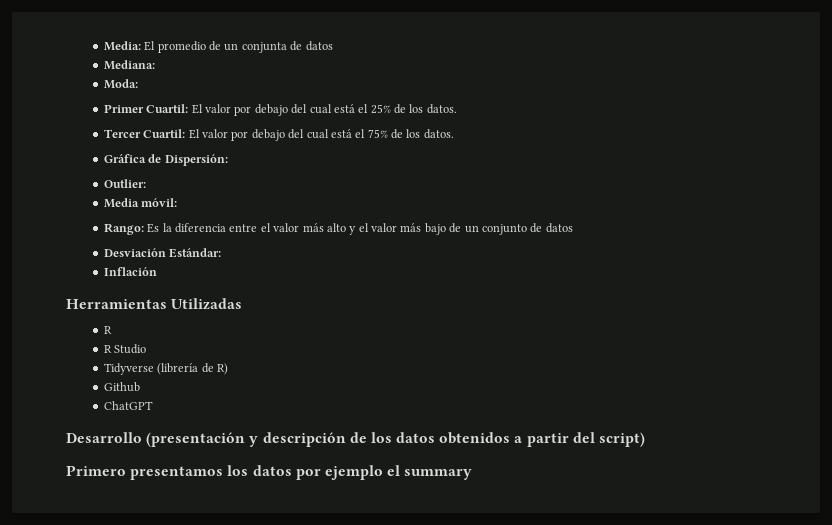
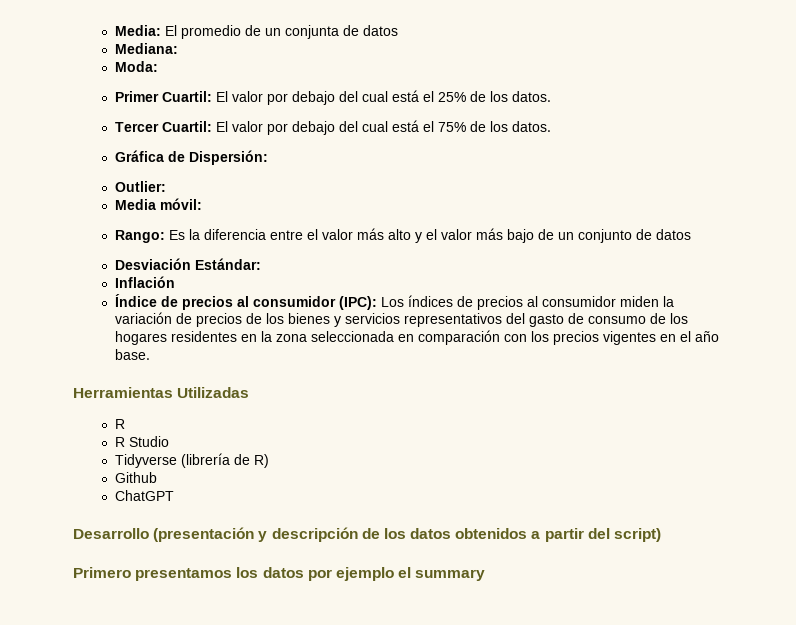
+ Índice de precios al consumidor (IPC): Los índices de precios al consumidor miden la variación de precios de los bienes y servicios representativos del gasto de consumo de los hogares residentes en la zona seleccionada en comparación con los precios vigentes en el año base.

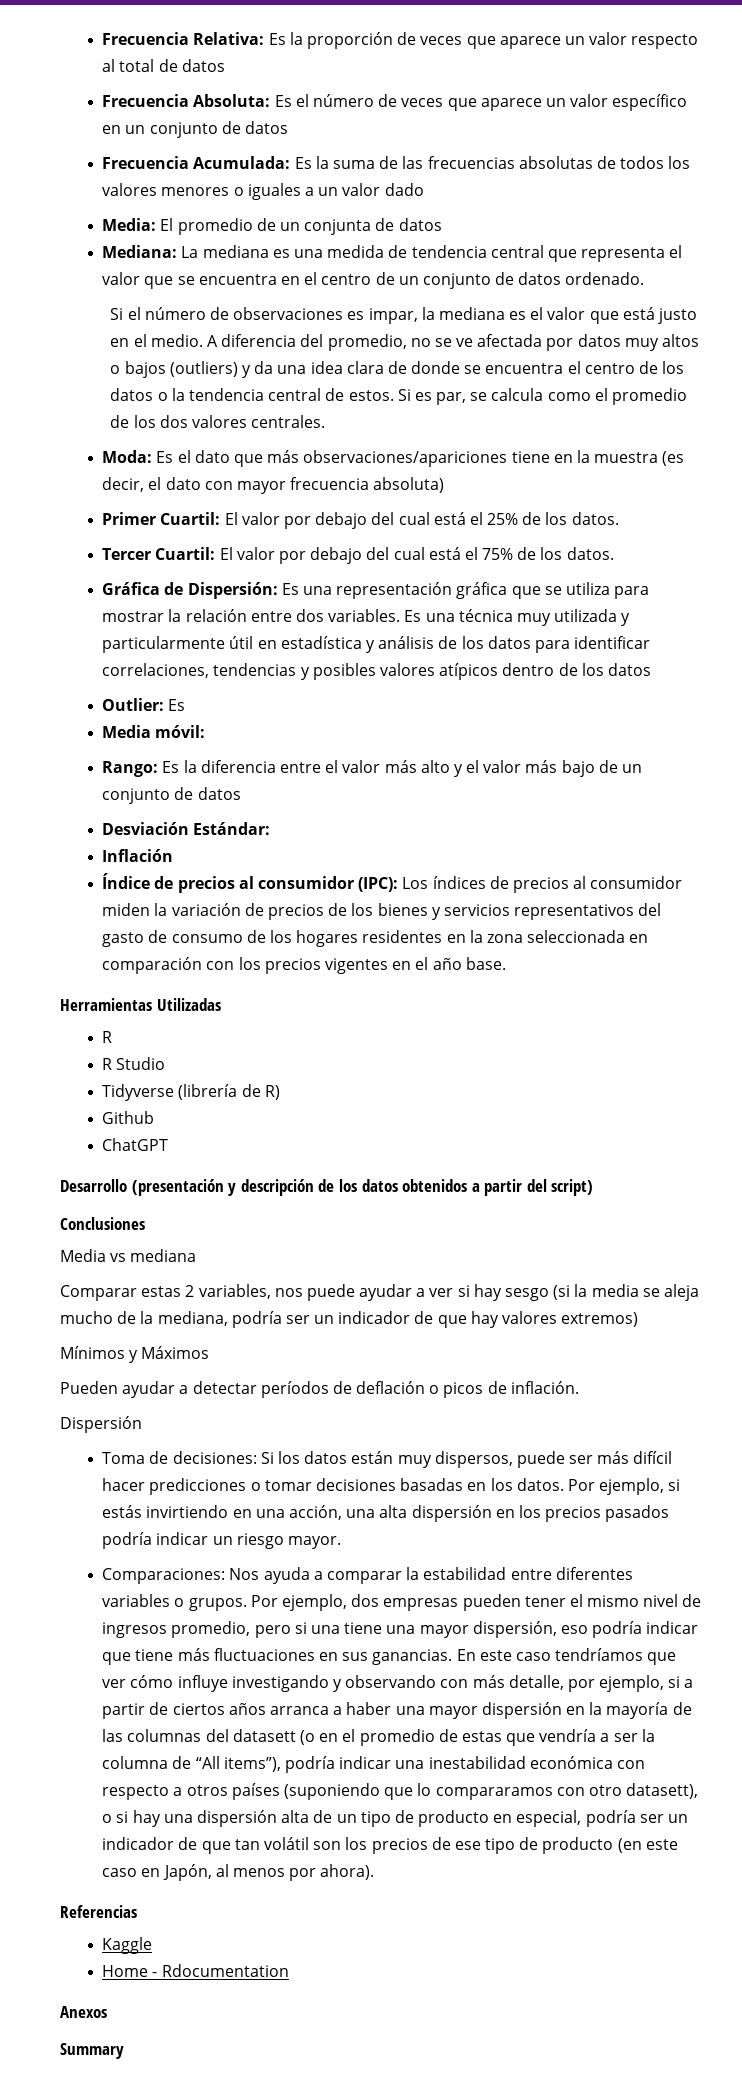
+ Frecuencia Relativa: Es la proporción de veces que aparece un valor respecto al total de datos
+ Frecuencia Absoluta: Es el número de veces que aparece un valor específico en un conjunto de datos
+ Frecuencia Acumulada: Es la suma de las frecuencias absolutas de todos los valores menores o iguales a un valor dado
- Mediana:
- Moda:
+ Mediana: La mediana es una medida de tendencia central que representa el valor que se encuentra en el centro de un conjunto de datos ordenado.
+ Si el número de observaciones es impar, la mediana es el valor que está justo en el medio. A diferencia del promedio, no se ve afectada por datos muy altos o bajos (outliers) y da una idea clara de donde se encuentra el centro de los datos o la tendencia central de estos. Si es par, se calcula como el promedio de los dos valores centrales.
+ Moda: Es el dato que más observaciones/apariciones tiene en la muestra (es decir, el dato con mayor frecuencia absoluta)
- Gráfica de Dispersión:
+ Gráfica de Dispersión: Es una representación gráfica que se utiliza para mostrar la relación entre dos variables. Es una técnica muy utilizada y particularmente útil en estadística y análisis de los datos para identificar correlaciones, tendencias y posibles valores atípicos dentro de los datos
- Outlier:
+ Outlier: Es
- Primero presentamos los datos por ejemplo el summary
+ Conclusiones
+ Media vs mediana
+ Comparar estas 2 variables, nos puede ayudar a ver si hay sesgo (si la media se aleja mucho de la mediana, podría ser un indicador de que hay valores extremos)
+ Mínimos y Máximos
+ Pueden ayudar a detectar períodos de deflación o picos de inflación.
+ Dispersión
+ Toma de decisiones: Si los datos están muy dispersos, puede ser más difícil hacer predicciones o tomar decisiones basadas en los datos. Por ejemplo, si estás invirtiendo en una acción, una alta dispersión en los precios pasados podría indicar un riesgo mayor.
+ Comparaciones: Nos ayuda a comparar la estabilidad entre diferentes variables o grupos. Por ejemplo, dos empresas pueden tener el mismo nivel de ingresos promedio, pero si una tiene una mayor dispersión, eso podría indicar que tiene más fluctuaciones en sus ganancias. En este caso tendríamos que ver cómo influye investigando y observando con más detalle, por ejemplo, si a partir de ciertos años arranca a haber una mayor dispersión en la mayoría de las columnas del datasett (o en el promedio de estas que vendría a ser la columna de “All items”), podría indicar una inestabilidad económica con respecto a otros países (suponiendo que lo compararamos con otro datasett), o si hay una dispersión alta de un tipo de producto en especial, podría ser un indicador de que tan volátil son los precios de ese tipo de producto (en este caso en Japón, al menos por ahora).
+ Referencias
+ Kaggle
+ Home - Rdocumentation
+ Anexos
+ Summary

